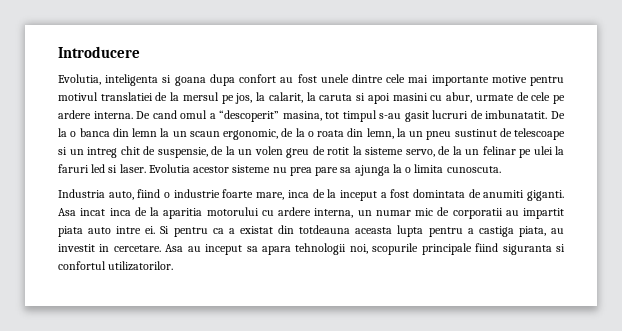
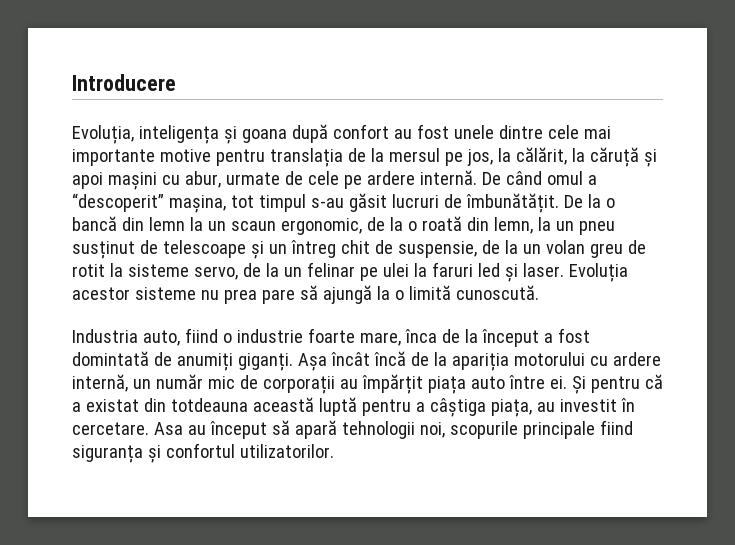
- Evolutia, inteligenta si goana dupa confort au fost unele dintre cele mai importante motive pentru motivul translatiei de la mersul pe jos, la calarit, la caruta si apoi masini cu abur, urmate de cele pe ardere interna. De cand omul a “descoperit” masina, tot timpul s-au gasit lucruri de imbunatatit.
+ Evoluția, inteligența și goana după confort au fost unele dintre cele mai importante motive pentru translația de la mersul pe jos, la călărit, la căruță și apoi mașini cu abur, urmate de cele pe ardere internă. De când omul a “descoperit” mașina, tot timpul s-au găsit lucruri de îmbunătățit.
- De la o banca din lemn la un scaun ergonomic, de la o roata din lemn, la un pneu sustinut de telescoape si un intreg chit de suspensie, de la un volen greu de rotit la sisteme servo, de la un felinar pe ulei la faruri led si laser. Evolutia acestor sisteme nu prea pare sa ajunga la o limita cunoscuta.
+ De la o bancă din lemn la un scaun ergonomic, de la o roată din lemn, la un pneu susținut de telescoape și un întreg chit de suspensie, de la un volan greu de rotit la sisteme servo, de la un felinar pe ulei la faruri led și laser. Evoluția acestor sisteme nu prea pare să ajungă la o limită cunoscută.
- Industria auto, fiind o industrie foarte mare, inca de la inceput a fost domintata de anumiti giganti. Asa incat inca de la aparitia motorului cu ardere interna, un numar mic de corporatii au impartit piata auto intre ei. Si pentru ca a existat din totdeauna aceasta lupta pentru a castiga piata, au investit in cercetare.
+ Industria auto, fiind o industrie foarte mare, înca de la început a fost domintată de anumiți giganți. Așa încât încă de la apariția motorului cu ardere internă, un număr mic de corporații au împărțit piața auto între ei. Și pentru că a existat din totdeauna această luptă pentru a câștiga piața, au investit în cercetare.
- Asa au inceput sa apara tehnologii noi, scopurile principale fiind siguranta si confortul utilizatorilor.
+ Asa au început să apară tehnologii noi, scopurile principale fiind siguranța și confortul utilizatorilor.

